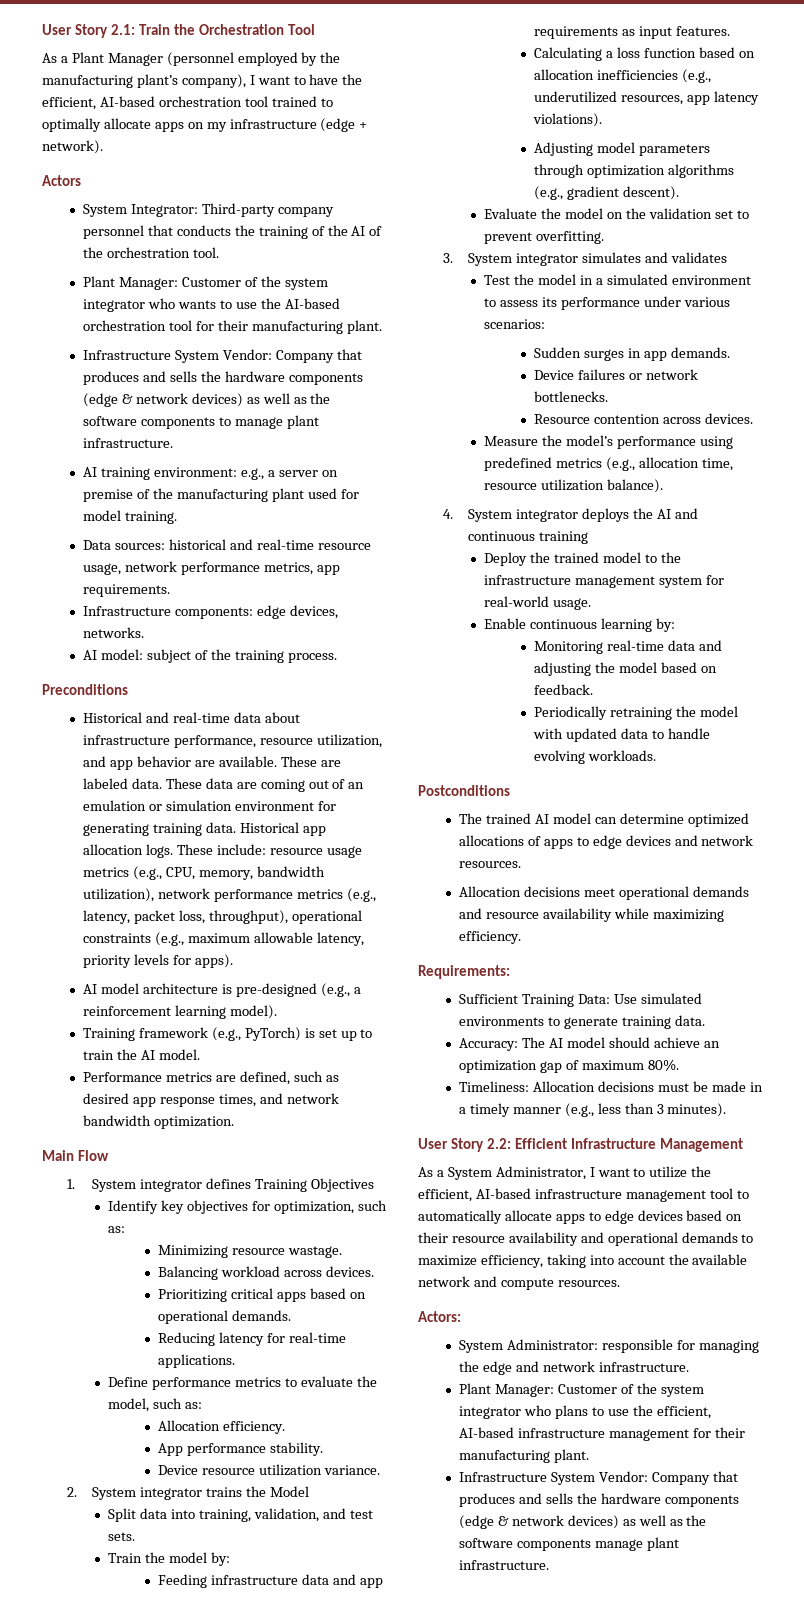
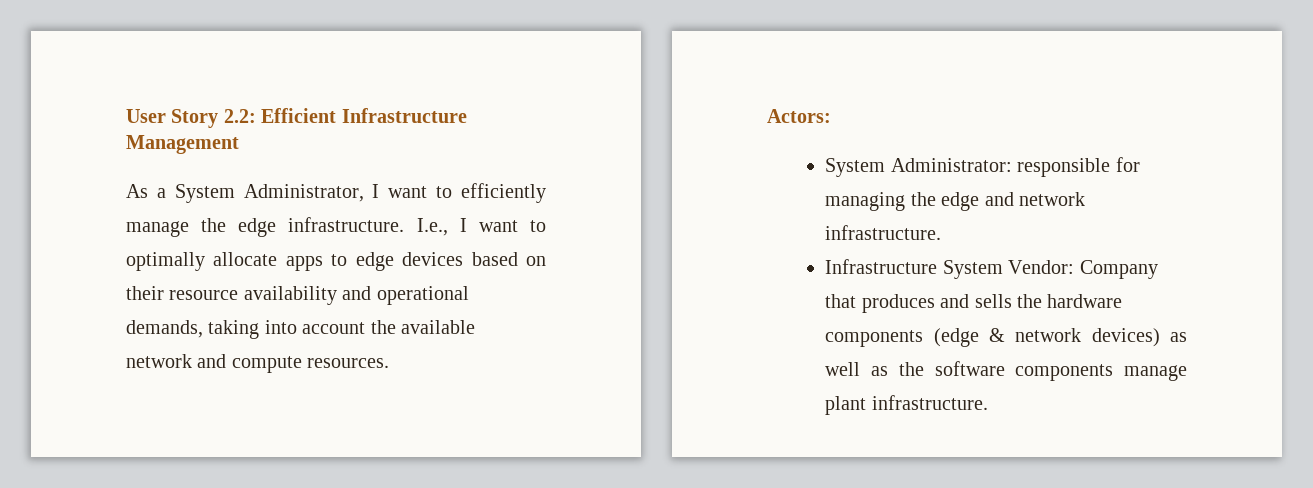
- User Story 2.1: Train the Orchestration Tool
- As a Plant Manager (personnel employed by the manufacturing plant’s company), I want to have the efficient, AI-based orchestration tool trained to optimally allocate apps on my infrastructure (edge + network).
- Actors
- System Integrator: Third-party company personnel that conducts the training of the AI of the orchestration tool.
- Plant Manager: Customer of the system integrator who wants to use the AI-based orchestration tool for their manufacturing plant.
- Infrastructure System Vendor: Company that produces and sells the hardware components (edge & network devices) as well as the software components to manage plant infrastructure.
- AI training environment: e.g., a server on premise of the manufacturing plant used for model training.
- Data sources: historical and real-time resource usage, network performance metrics, app requirements.
- Infrastructure components: edge devices, networks.
- AI model: subject of the training process.
- Preconditions
- Historical and real-time data about infrastructure performance, resource utilization, and app behavior are available. These are labeled data. These data are coming out of an emulation or simulation environment for generating training data. Historical app allocation logs. These include: resource usage metrics (e.g., CPU, memory, bandwidth utilization), network performance metrics (e.g., latency, packet loss, throughput), operational constraints (e.g., maximum allowable latency, priority levels for apps).
- AI model architecture is pre-designed (e.g., a reinforcement learning model).
- Training framework (e.g., PyTorch) is set up to train the AI model.
- Performance metrics are defined, such as desired app response times, and network bandwidth optimization.
- Main Flow
- 1. System integrator defines Training Objectives
- Identify key objectives for optimization, such as:
- Minimizing resource wastage.
- Balancing workload across devices.
- Prioritizing critical apps based on operational demands.
- Reducing latency for real-time applications.
- Define performance metrics to evaluate the model, such as:
- Allocation efficiency.
- App performance stability.
- Device resource utilization variance.
- 2. System integrator trains the Model
- Split data into training, validation, and test sets.
- Train the model by:
- Feeding infrastructure data and app requirements as input features.
- Calculating a loss function based on allocation inefficiencies (e.g., underutilized resources, app latency violations).
- Adjusting model parameters through optimization algorithms (e.g., gradient descent).
- Evaluate the model on the validation set to prevent overfitting.
- 3. System integrator simulates and validates
- Test the model in a simulated environment to assess its performance under various scenarios:
- Sudden surges in app demands.
- Device failures or network bottlenecks.
- Resource contention across devices.
- Measure the model’s performance using predefined metrics (e.g., allocation time, resource utilization balance).
- 4. System integrator deploys the AI and continuous training
- Deploy the trained model to the infrastructure management system for real-world usage.
- Enable continuous learning by:
- Monitoring real-time data and adjusting the model based on feedback.
- Periodically retraining the model with updated data to handle evolving workloads.
- Postconditions
- The trained AI model can determine optimized allocations of apps to edge devices and network resources.
- Allocation decisions meet operational demands and resource availability while maximizing efficiency.
- Requirements:
- Sufficient Training Data: Use simulated environments to generate training data.
- Accuracy: The AI model should achieve an optimization gap of maximum 80%.
- Timeliness: Allocation decisions must be made in a timely manner (e.g., less than 3 minutes).
- As a System Administrator, I want to utilize the efficient, AI-based infrastructure management tool to automatically allocate apps to edge devices based on their resource availability and operational demands to maximize efficiency, taking into account the available network and compute resources.
+ As a System Administrator, I want to efficiently manage the edge infrastructure. I.e., I want to optimally allocate apps to edge devices based on their resource availability and operational demands, taking into account the available network and compute resources.
- Plant Manager: Customer of the system integrator who plans to use the efficient, AI-based infrastructure management for their manufacturing plant.

